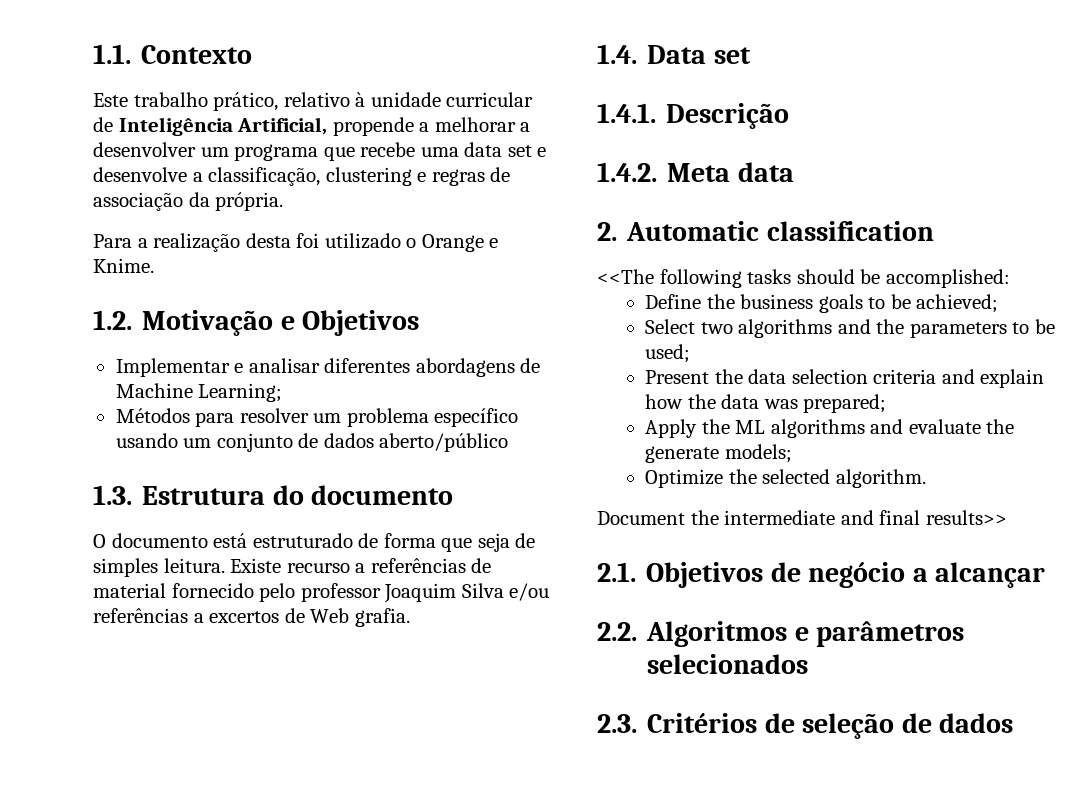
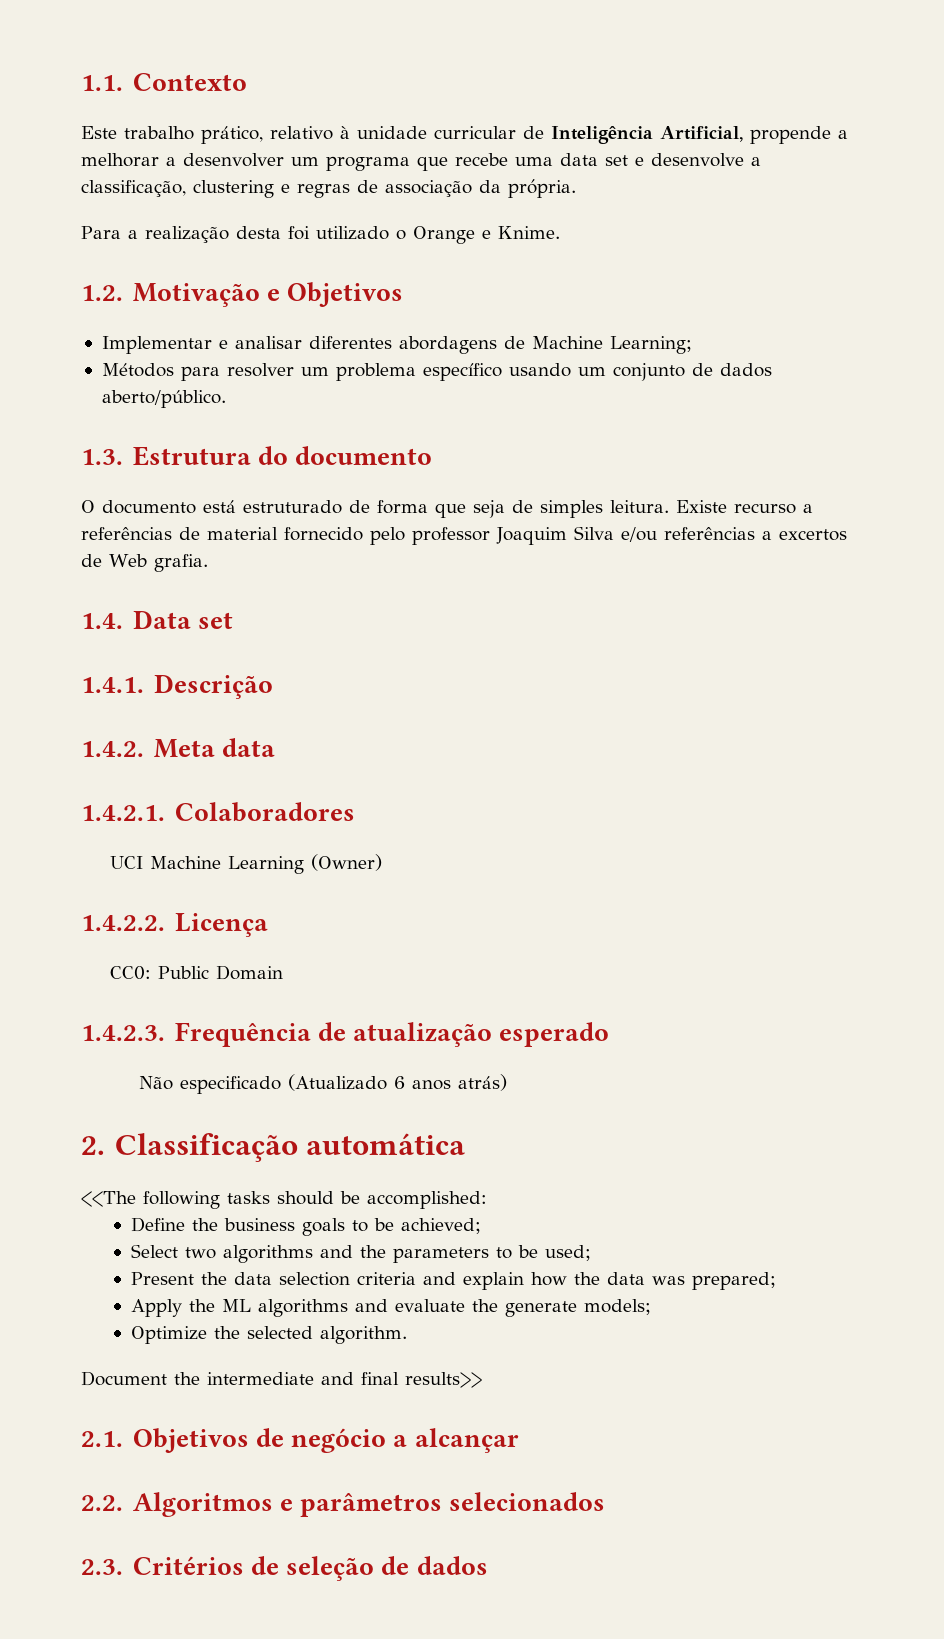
- Métodos para resolver um problema específico usando um conjunto de dados aberto/público
+ Métodos para resolver um problema específico usando um conjunto de dados aberto/público.
- 2. Automatic classification
+ 1.4.2.1. Colaboradores
+ UCI Machine Learning (Owner)
+ 1.4.2.2. Licença
+ CC0: Public Domain
+ 1.4.2.3. Frequência de atualização esperado
+ Não especificado (Atualizado 6 anos atrás)
+ 2. Classificação automática

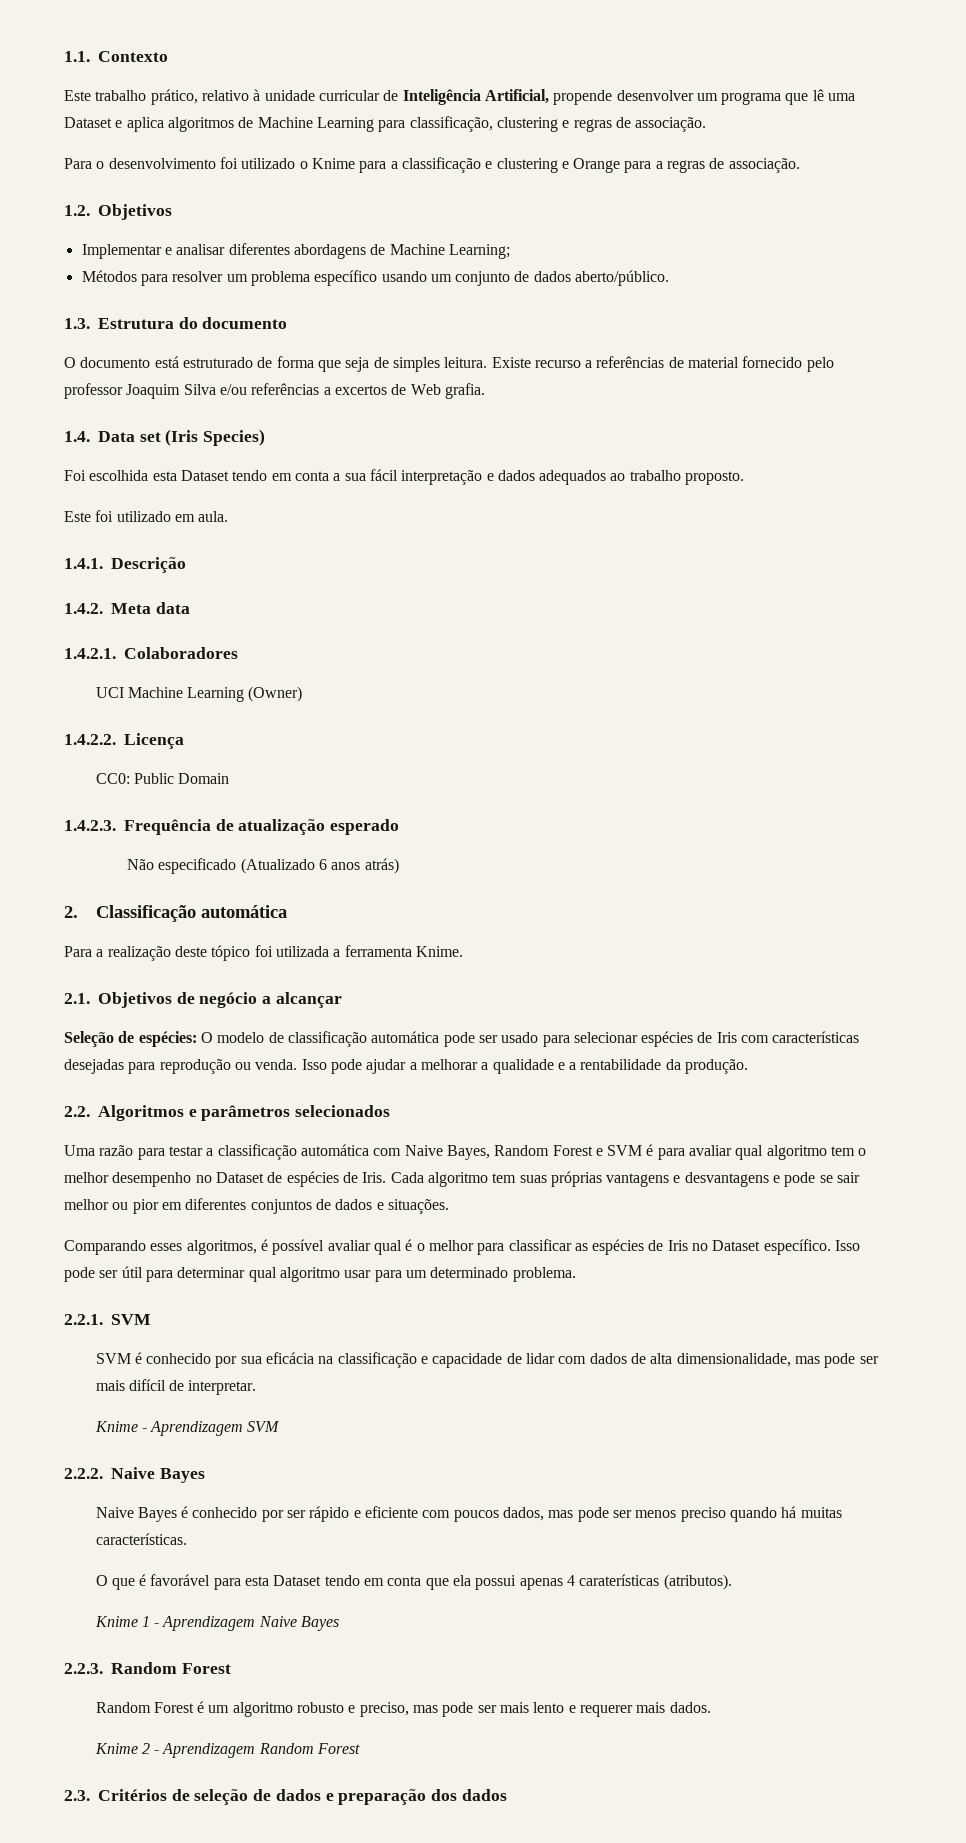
- Este trabalho prático, relativo à unidade curricular de Inteligência Artificial, propende a melhorar a desenvolver um programa que recebe uma data set e desenvolve a classificação, clustering e regras de associação da própria.
- Para a realização desta foi utilizado o Orange e Knime.
+ Este trabalho prático, relativo à unidade curricular de Inteligência Artificial, propende desenvolver um programa que lê uma Dataset e aplica algoritmos de Machine Learning para classificação, clustering e regras de associação.
+ Para o desenvolvimento foi utilizado o Knime para a classificação e clustering e Orange para a regras de associação.
- 1.2. Motivação e Objetivos
+ 1.2. Objetivos
- 1.4. Data set
+ 1.4. Data set (Iris Species)
+ Foi escolhida esta Dataset tendo em conta a sua fácil interpretação e dados adequados ao trabalho proposto.
+ Este foi utilizado em aula.
- <<The following tasks should be accomplished:
- Define the business goals to be achieved;
- Select two algorithms and the parameters to be used;
- Present the data selection criteria and explain how the data was prepared;
- Apply the ML algorithms and evaluate the generate models;
- Optimize the selected algorithm.
- Document the intermediate and final results>>
+ Para a realização deste tópico foi utilizada a ferramenta Knime.
+ Seleção de espécies: O modelo de classificação automática pode ser usado para selecionar espécies de Iris com características desejadas para reprodução ou venda. Isso pode ajudar a melhorar a qualidade e a rentabilidade da produção.
+ Uma razão para testar a classificação automática com Naive Bayes, Random Forest e SVM é para avaliar qual algoritmo tem o melhor desempenho no Dataset de espécies de Iris. Cada algoritmo tem suas próprias vantagens e desvantagens e pode se sair melhor ou pior em diferentes conjuntos de dados e situações.
+ Comparando esses algoritmos, é possível avaliar qual é o melhor para classificar as espécies de Iris no Dataset específico. Isso pode ser útil para determinar qual algoritmo usar para um determinado problema.
+ 2.2.1. SVM
+ SVM é conhecido por sua eficácia na classificação e capacidade de lidar com dados de alta dimensionalidade, mas pode ser mais difícil de interpretar.
+ Knime - Aprendizagem SVM
+ 2.2.2. Naive Bayes
+ Naive Bayes é conhecido por ser rápido e eficiente com poucos dados, mas pode ser menos preciso quando há muitas características.
+ O que é favorável para esta Dataset tendo em conta que ela possui apenas 4 caraterísticas (atributos).
+ Knime 1 - Aprendizagem Naive Bayes
+ 2.2.3. Random Forest
+ Random Forest é um algoritmo robusto e preciso, mas pode ser mais lento e requerer mais dados.
+ Knime 2 - Aprendizagem Random Forest
- 2.3. Critérios de seleção de dados
+ 2.3. Critérios de seleção de dados e preparação dos dados

